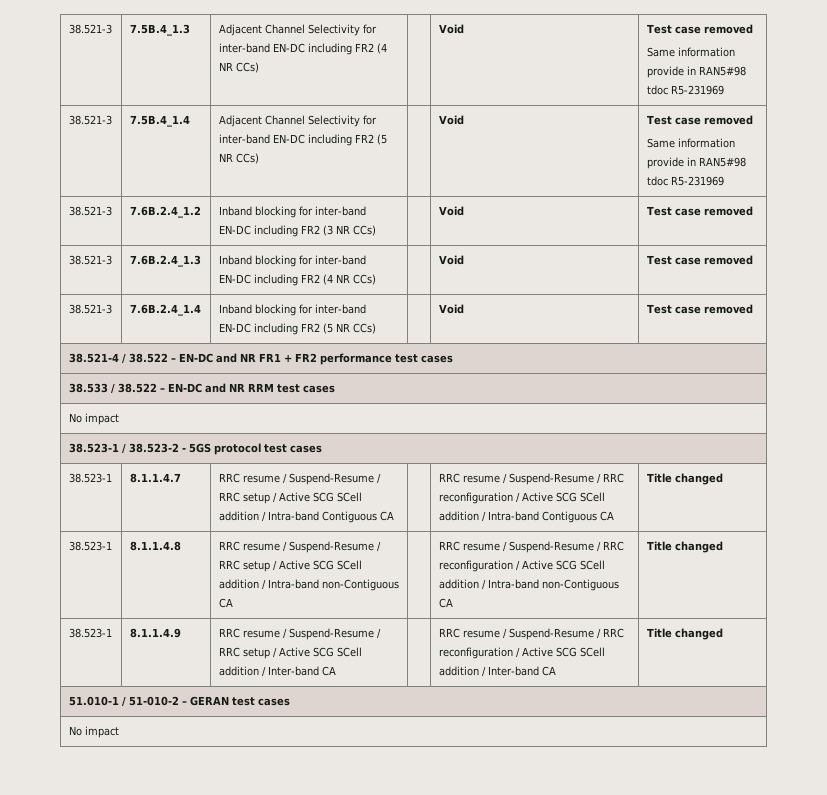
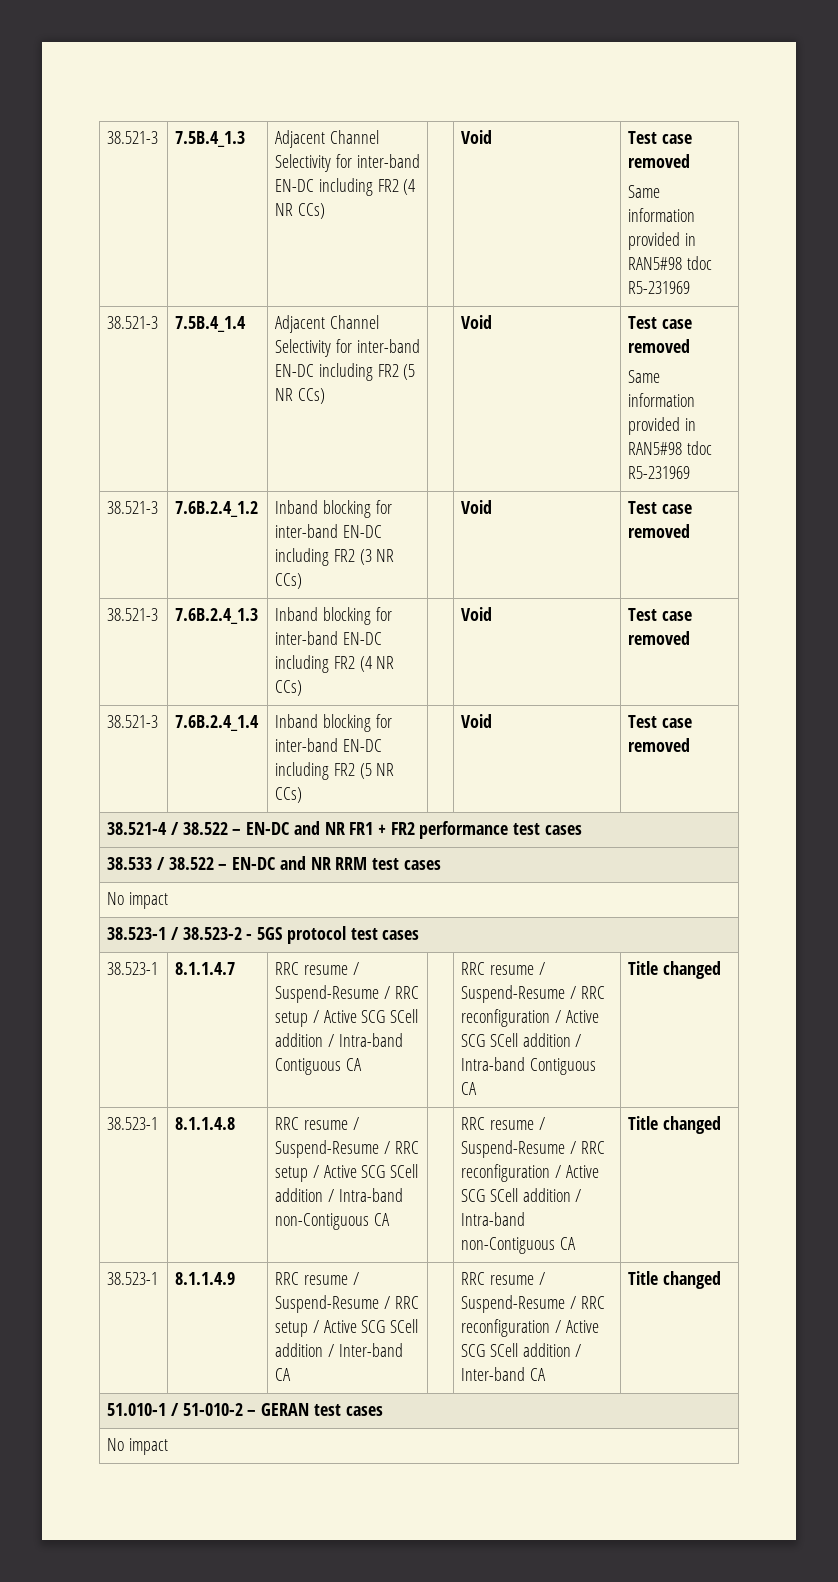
  38.521-3 | 7.5B.4_1.3 | Adjacent Channel Selectivity for inter-band EN-DC including FR2 (4 NR CCs) | | Void | Test case removed
- Same information provide in RAN5#98 tdoc R5-231969
+ Same information provided in RAN5#98 tdoc R5-231969
  38.521-3 | 7.5B.4_1.4 | Adjacent Channel Selectivity for inter-band EN-DC including FR2 (5 NR CCs) | | Void | Test case removed
- Same information provide in RAN5#98 tdoc R5-231969
+ Same information provided in RAN5#98 tdoc R5-231969

